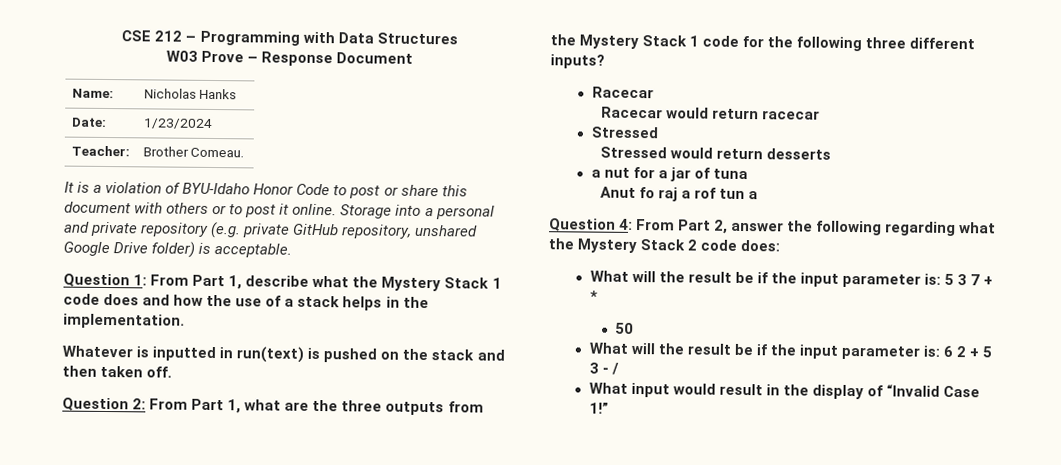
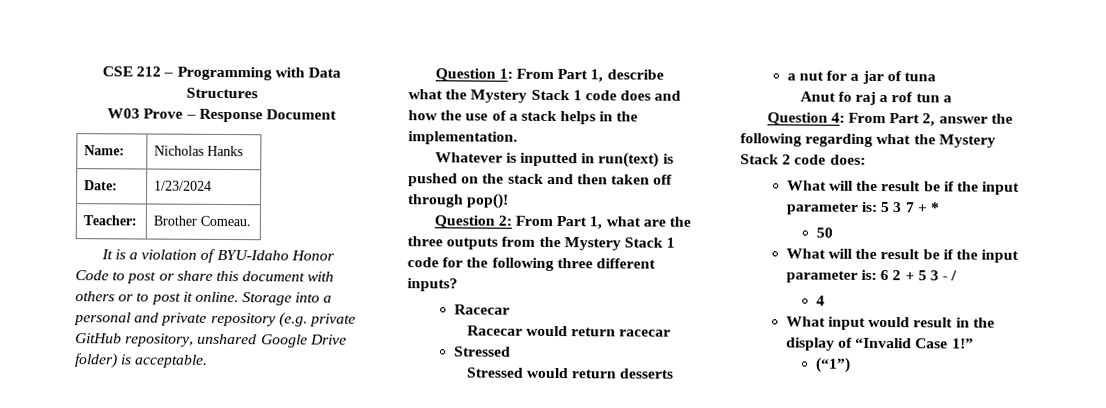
- Whatever is inputted in run(text) is pushed on the stack and then taken off.
+ Whatever is inputted in run(text) is pushed on the stack and then taken off through pop()!
+ 4
+ (“1”)

